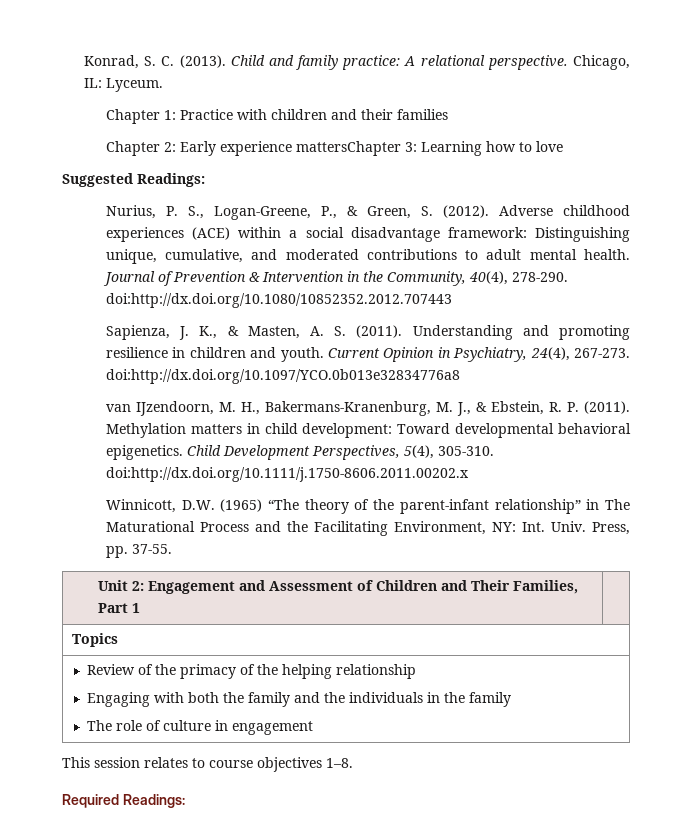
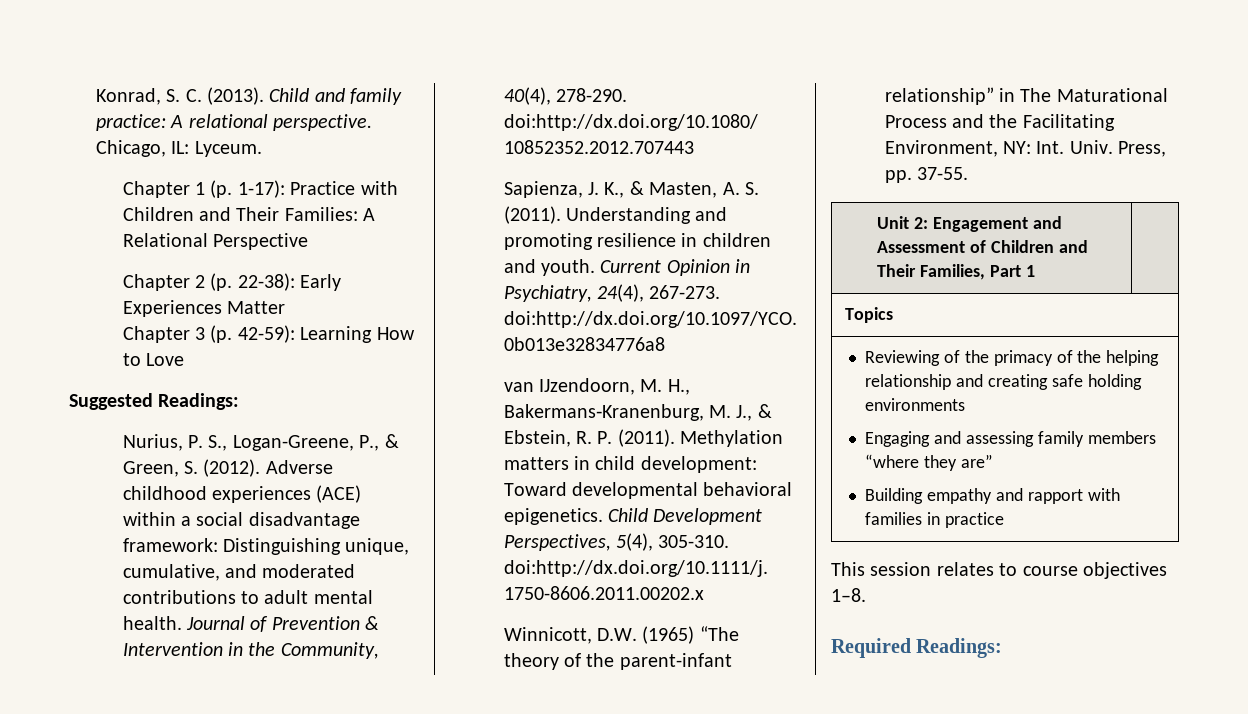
- Chapter 1: Practice with children and their families
- Chapter 2: Early experience mattersChapter 3: Learning how to love
+ Chapter 1 (p. 1-17): Practice with Children and Their Families: A Relational Perspective
+ Chapter 2 (p. 22-38): Early Experiences Matter
+ Chapter 3 (p. 42-59): Learning How to Love
- Review of the primacy of the helping relationship
- Engaging with both the family and the individuals in the family
- The role of culture in engagement
+ Reviewing of the primacy of the helping relationship and creating safe holding environments
+ Engaging and assessing family members “where they are”
+ Building empathy and rapport with families in practice

